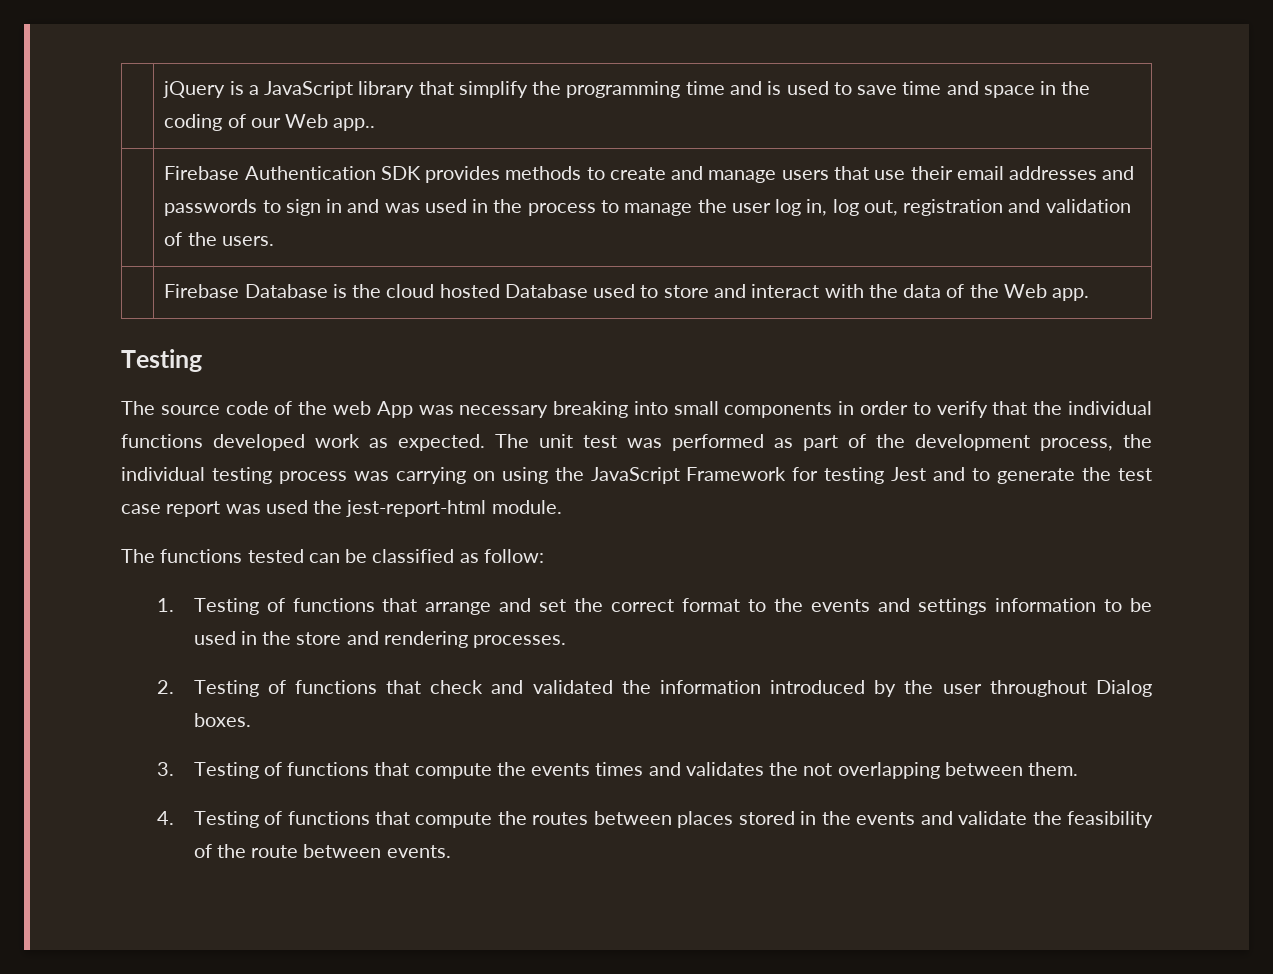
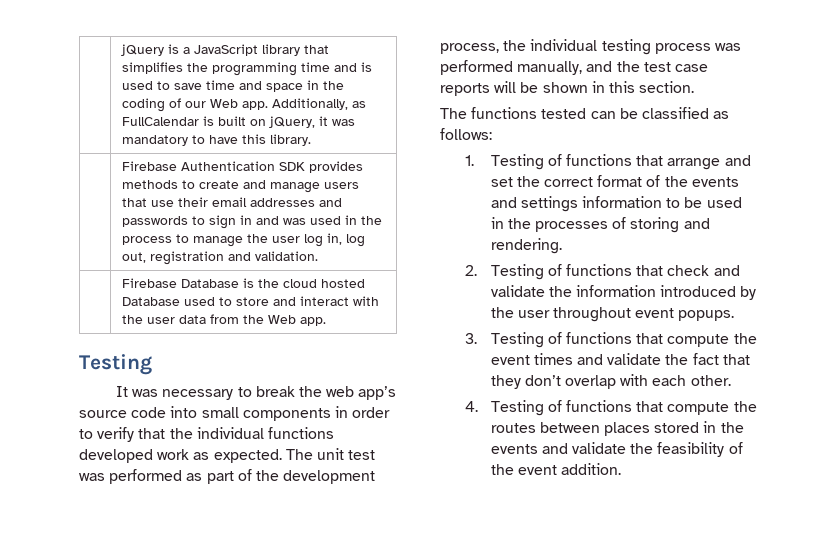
- | jQuery is a JavaScript library that simplify the programming time and is used to save time and space in the coding of our Web app..
+ | jQuery is a JavaScript library that simplifies the programming time and is used to save time and space in the coding of our Web app. Additionally, as FullCalendar is built on jQuery, it was mandatory to have this library.
- | Firebase Authentication SDK provides methods to create and manage users that use their email addresses and passwords to sign in and was used in the process to manage the user log in, log out, registration and validation of the users.
+ | Firebase Authentication SDK provides methods to create and manage users that use their email addresses and passwords to sign in and was used in the process to manage the user log in, log out, registration and validation.
- | Firebase Database is the cloud hosted Database used to store and interact with the data of the Web app.
+ | Firebase Database is the cloud hosted Database used to store and interact with the user data from the Web app.
- The source code of the web App was necessary breaking into small components in order to verify that the individual functions developed work as expected.
+ It was necessary to break the web app’s source code into small components in order to verify that the individual functions developed work as expected.
- The unit test was performed as part of the development process, the individual testing process was carrying on using the JavaScript Framework for testing Jest and to generate the test case report was used the jest-report-html module.
+ The unit test was performed as part of the development process, the individual testing process was performed manually, and the test case reports will be shown in this section.
- The functions tested can be classified as follow:
+ The functions tested can be classified as follows:
- 1. Testing of functions that arrange and set the correct format to the events and settings information to be used in the store and rendering processes.
+ 1. Testing of functions that arrange and set the correct format of the events and settings information to be used in the processes of storing and rendering.
- 2. Testing of functions that check and validated the information introduced by the user throughout Dialog boxes.
+ 2. Testing of functions that check and validate the information introduced by the user throughout event popups.
- 3. Testing of functions that compute the events times and validates the not overlapping between them.
+ 3. Testing of functions that compute the event times and validate the fact that they don’t overlap with each other.
- 4. Testing of functions that compute the routes between places stored in the events and validate the feasibility of the route between events.
+ 4. Testing of functions that compute the routes between places stored in the events and validate the feasibility of the event addition.

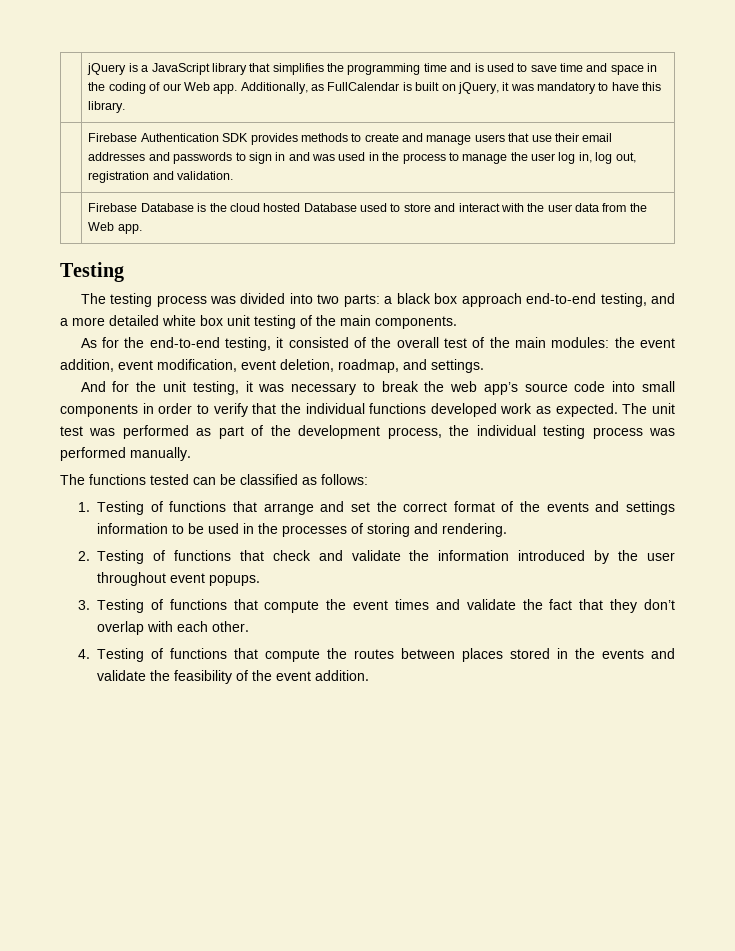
- It was necessary to break the web app’s source code into small components in order to verify that the individual functions developed work as expected.
+ The testing process was divided into two parts: a black box approach end-to-end testing, and a more detailed white box unit testing of the main components.
+ As for the end-to-end testing, it consisted of the overall test of the main modules: the event addition, event modification, event deletion, roadmap, and settings.
+ And for the unit testing, it was necessary to break the web app’s source code into small components in order to verify that the individual functions developed work as expected.
- The unit test was performed as part of the development process, the individual testing process was performed manually, and the test case reports will be shown in this section.
+ The unit test was performed as part of the development process, the individual testing process was performed manually.

